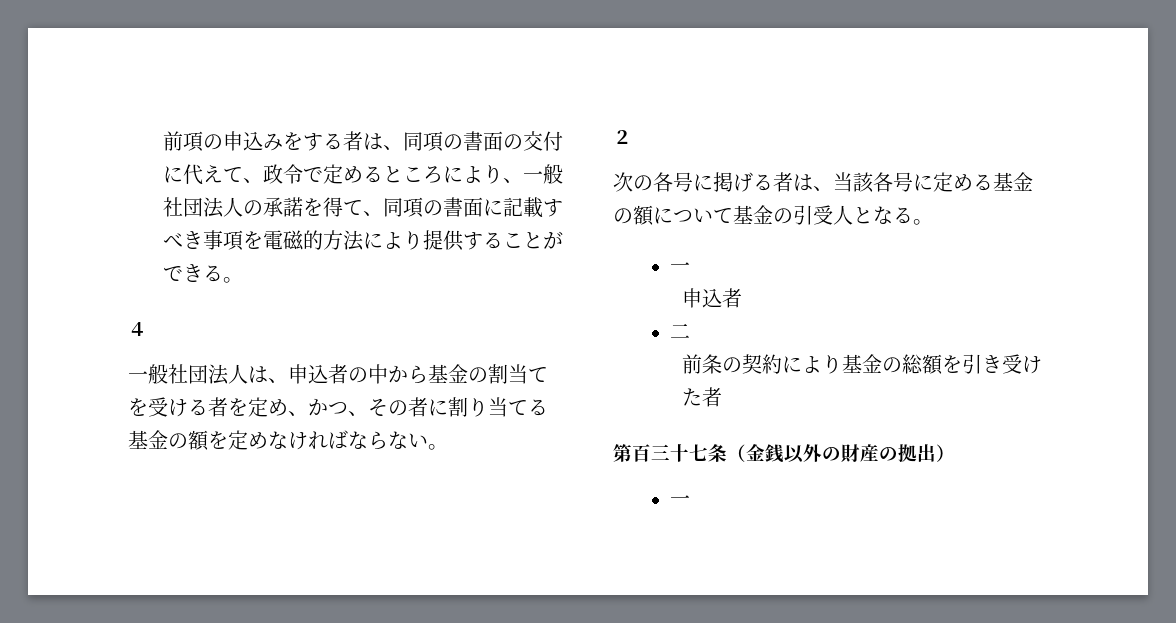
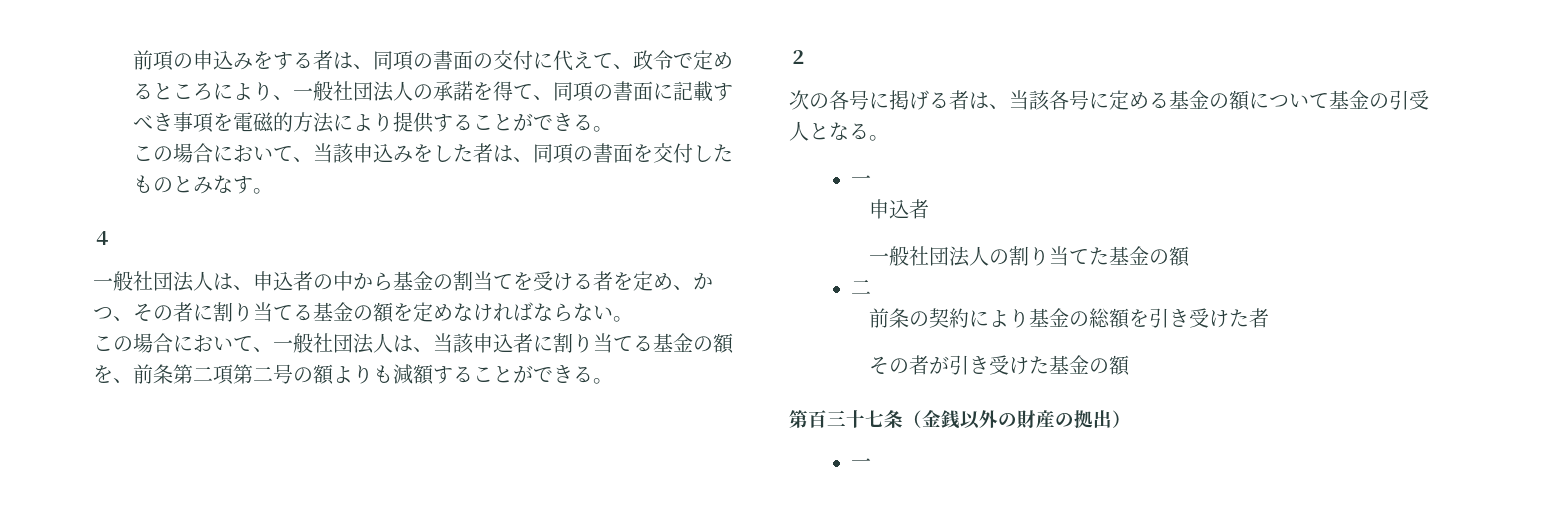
+ この場合において、当該申込みをした者は、同項の書面を交付したものとみなす。
+ この場合において、一般社団法人は、当該申込者に割り当てる基金の額を、前条第二項第二号の額よりも減額することができる。
+ 一般社団法人の割り当てた基金の額
+ その者が引き受けた基金の額

